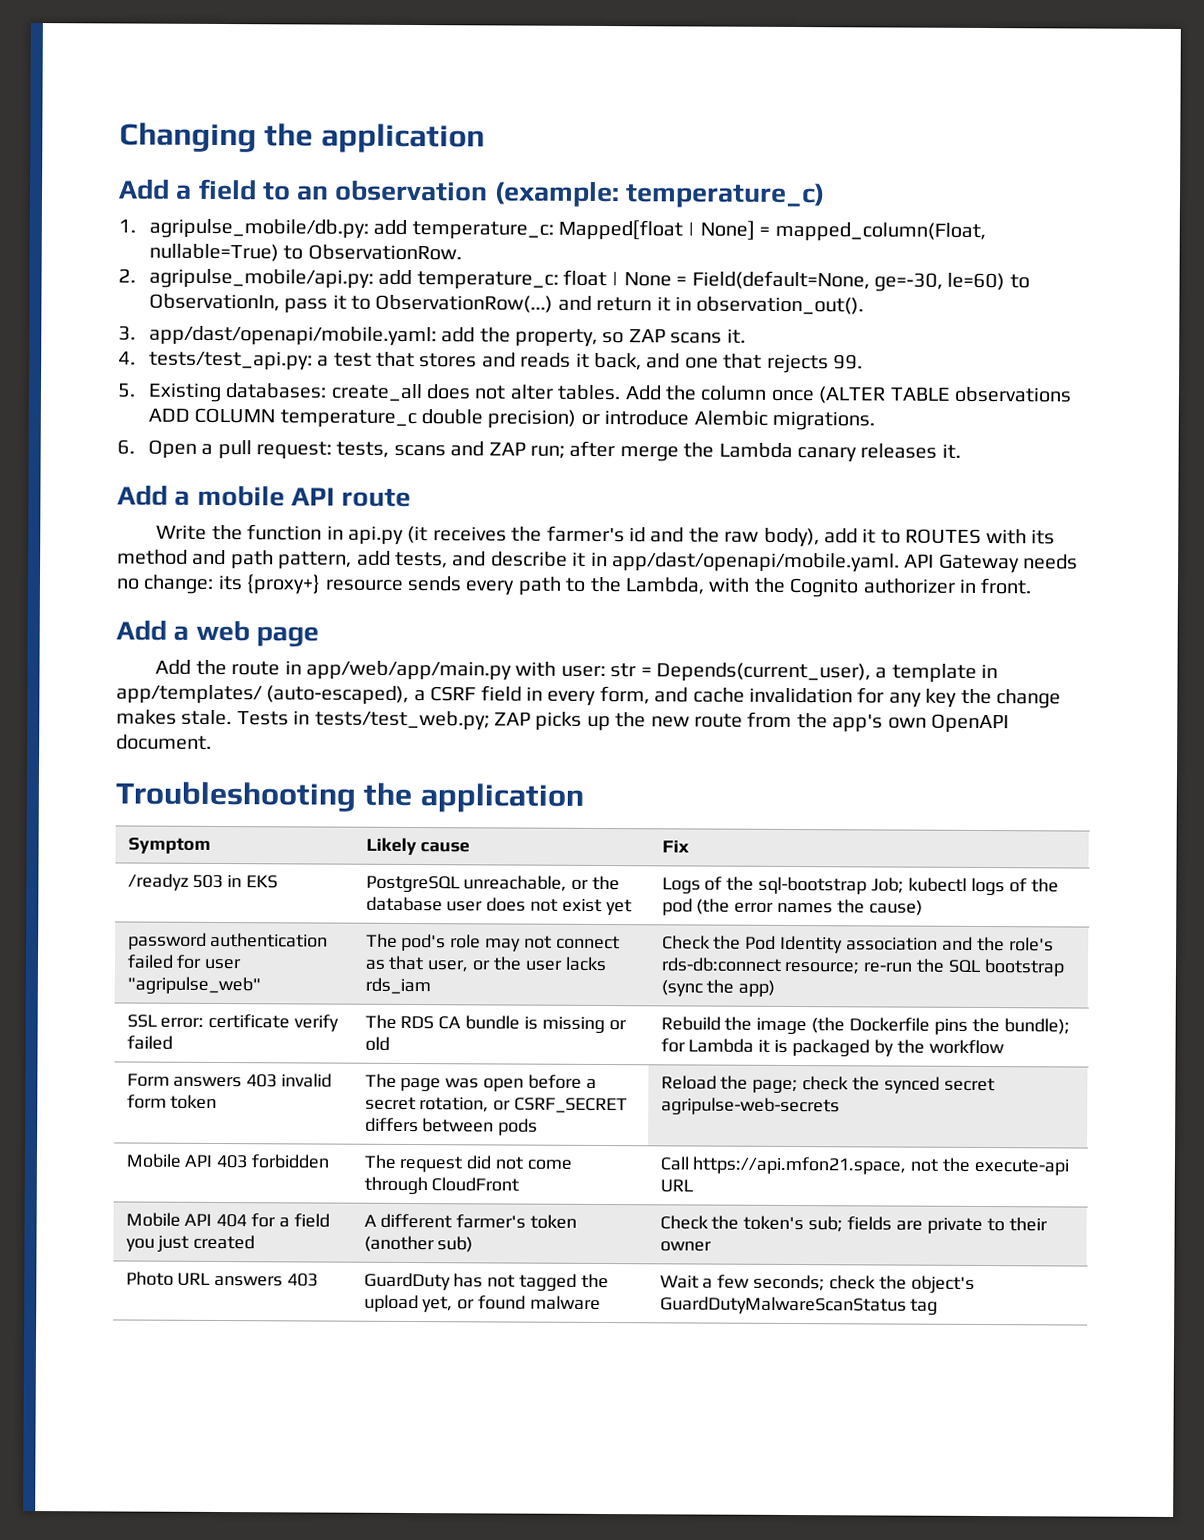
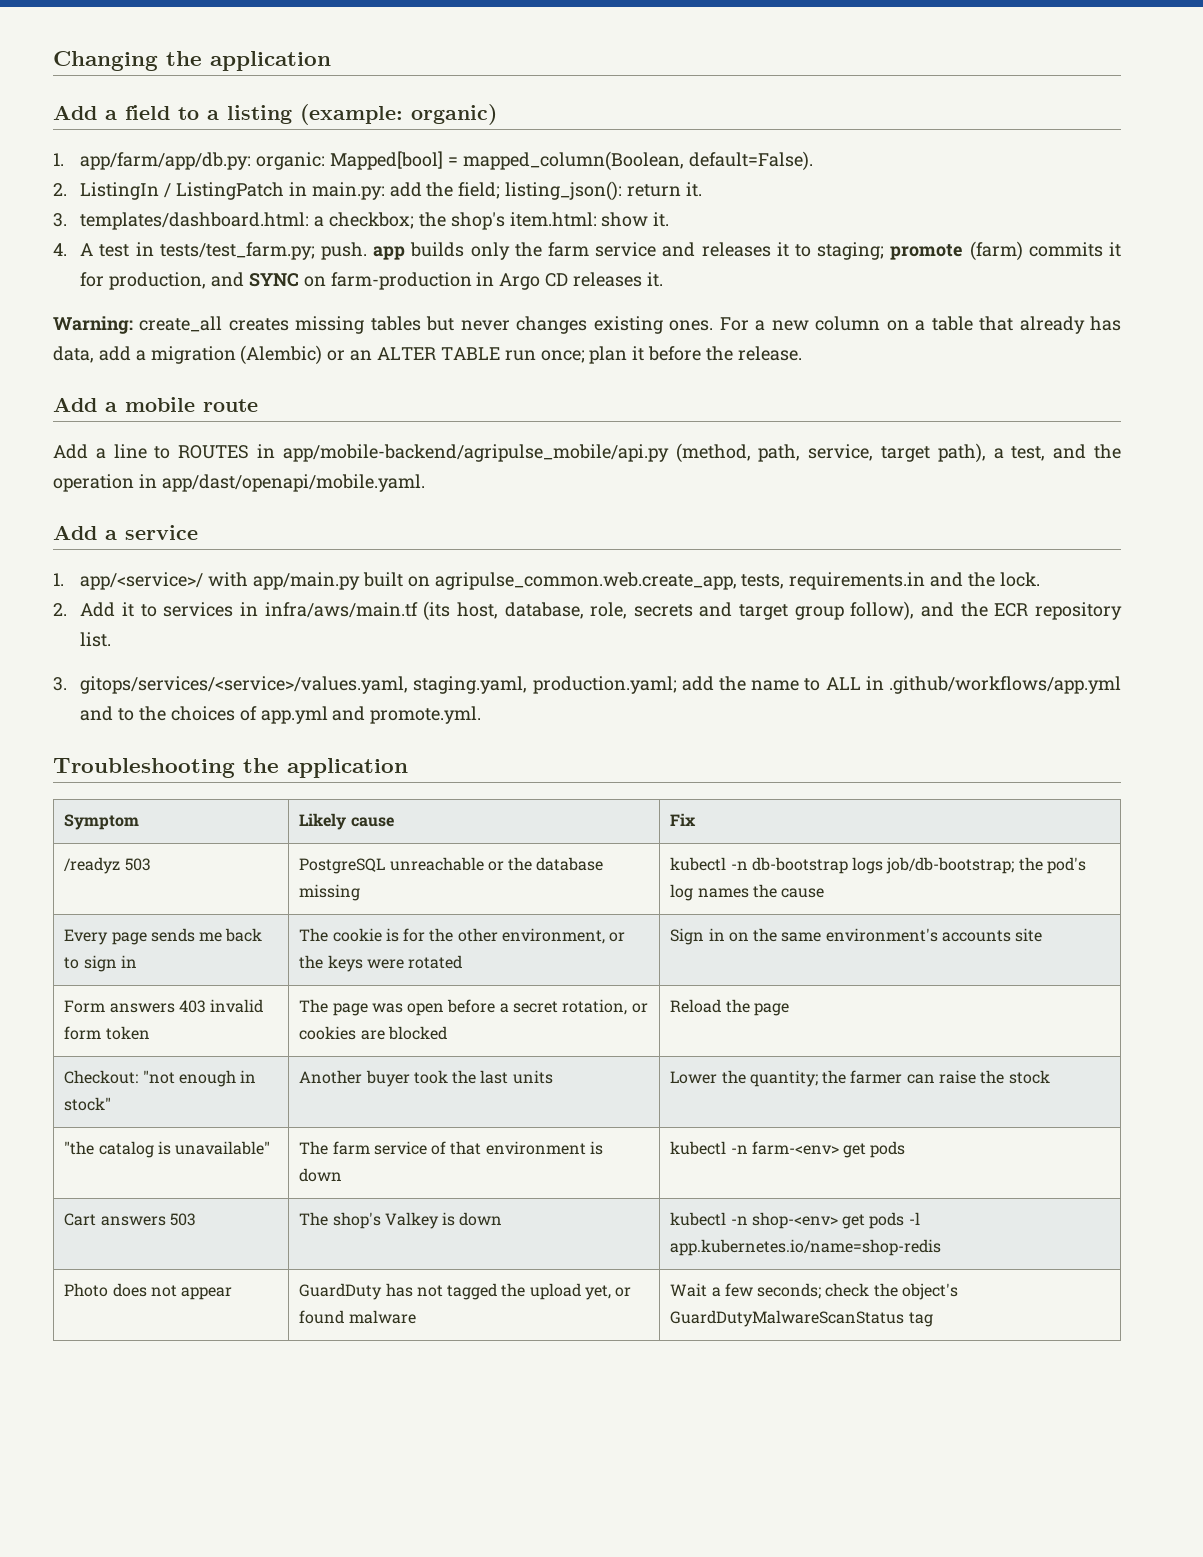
- Add a field to an observation (example: temperature_c)
- 1. agripulse_mobile/db.py: add temperature_c: Mapped[float | None] = mapped_column(Float, nullable=True) to ObservationRow.
- 2. agripulse_mobile/api.py: add temperature_c: float | None = Field(default=None, ge=-30, le=60) to ObservationIn, pass it to ObservationRow(...) and return it in observation_out().
- 3. app/dast/openapi/mobile.yaml: add the property, so ZAP scans it.
- 4. tests/test_api.py: a test that stores and reads it back, and one that rejects 99.
- 5. Existing databases: create_all does not alter tables. Add the column once (ALTER TABLE observations ADD COLUMN temperature_c double precision) or introduce Alembic migrations.
- 6. Open a pull request: tests, scans and ZAP run; after merge the Lambda canary releases it.
+ Add a field to a listing (example: organic)
+ 1. app/farm/app/db.py: organic: Mapped[bool] = mapped_column(Boolean, default=False).
+ 2. ListingIn / ListingPatch in main.py: add the field; listing_json(): return it.
+ 3. templates/dashboard.html: a checkbox; the shop's item.html: show it.
+ 4. A test in tests/test_farm.py; push. app builds only the farm service and releases it to staging; promote (farm) commits it for production, and SYNC on farm-production in Argo CD releases it.
+ Warning: create_all creates missing tables but never changes existing ones. For a new column on a table that already has data, add a migration (Alembic) or an ALTER TABLE run once; plan it before the release.
- Add a mobile API route
+ Add a mobile route
- Write the function in api.py (it receives the farmer's id and the raw body), add it to ROUTES with its method and path pattern, add tests, and describe it in app/dast/openapi/mobile.yaml. API Gateway needs no change: its {proxy+} resource sends every path to the Lambda, with the Cognito authorizer in front.
- Add a web page
- Add the route in app/web/app/main.py with user: str = Depends(current_user), a template in app/templates/ (auto-escaped), a CSRF field in every form, and cache invalidation for any key the change makes stale. Tests in tests/test_web.py; ZAP picks up the new route from the app's own OpenAPI document.
+ Add a line to ROUTES in app/mobile-backend/agripulse_mobile/api.py (method, path, service, target path), a test, and the operation in app/dast/openapi/mobile.yaml.
+ Add a service
+ 1. app/<service>/ with app/main.py built on agripulse_common.web.create_app, tests, requirements.in and the lock.
+ 2. Add it to services in infra/aws/main.tf (its host, database, role, secrets and target group follow), and the ECR repository list.
+ 3. gitops/services/<service>/values.yaml, staging.yaml, production.yaml; add the name to ALL in .github/workflows/app.yml and to the choices of app.yml and promote.yml.
- /readyz 503 in EKS | PostgreSQL unreachable, or the database user does not exist yet | Logs of the sql-bootstrap Job; kubectl logs of the pod (the error names the cause)
- password authentication failed for user "agripulse_web" | The pod's role may not connect as that user, or the user lacks rds_iam | Check the Pod Identity association and the role's rds-db:connect resource; re-run the SQL bootstrap (sync the app)
- SSL error: certificate verify failed | The RDS CA bundle is missing or old | Rebuild the image (the Dockerfile pins the bundle); for Lambda it is packaged by the workflow
+ /readyz 503 | PostgreSQL unreachable or the database missing | kubectl -n db-bootstrap logs job/db-bootstrap; the pod's log names the cause
+ Every page sends me back to sign in | The cookie is for the other environment, or the keys were rotated | Sign in on the same environment's accounts site
- Form answers 403 invalid form token | The page was open before a secret rotation, or CSRF_SECRET differs between pods | Reload the page; check the synced secret agripulse-web-secrets
- Mobile API 403 forbidden | The request did not come through CloudFront | Call https://api.mfon21.space, not the execute-api URL
- Mobile API 404 for a field you just created | A different farmer's token (another sub) | Check the token's sub; fields are private to their owner
- Photo URL answers 403 | GuardDuty has not tagged the upload yet, or found malware | Wait a few seconds; check the object's GuardDutyMalwareScanStatus tag
+ Form answers 403 invalid form token | The page was open before a secret rotation, or cookies are blocked | Reload the page
+ Checkout: "not enough in stock" | Another buyer took the last units | Lower the quantity; the farmer can raise the stock
+ "the catalog is unavailable" | The farm service of that environment is down | kubectl -n farm-<env> get pods
+ Cart answers 503 | The shop's Valkey is down | kubectl -n shop-<env> get pods -l app.kubernetes.io/name=shop-redis
+ Photo does not appear | GuardDuty has not tagged the upload yet, or found malware | Wait a few seconds; check the object's GuardDutyMalwareScanStatus tag

